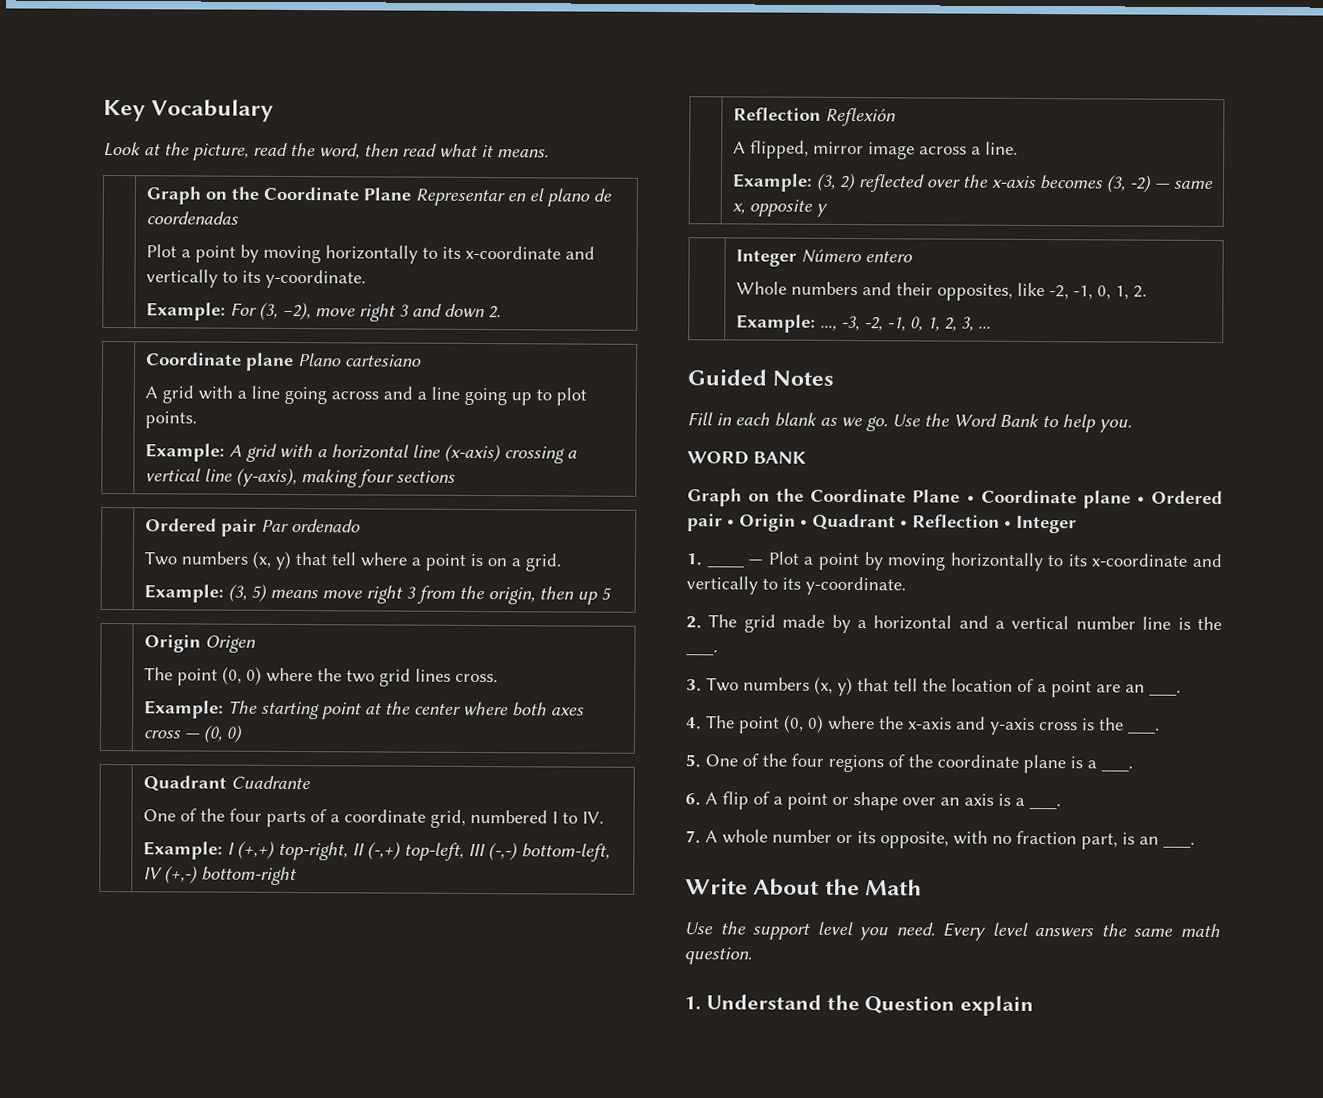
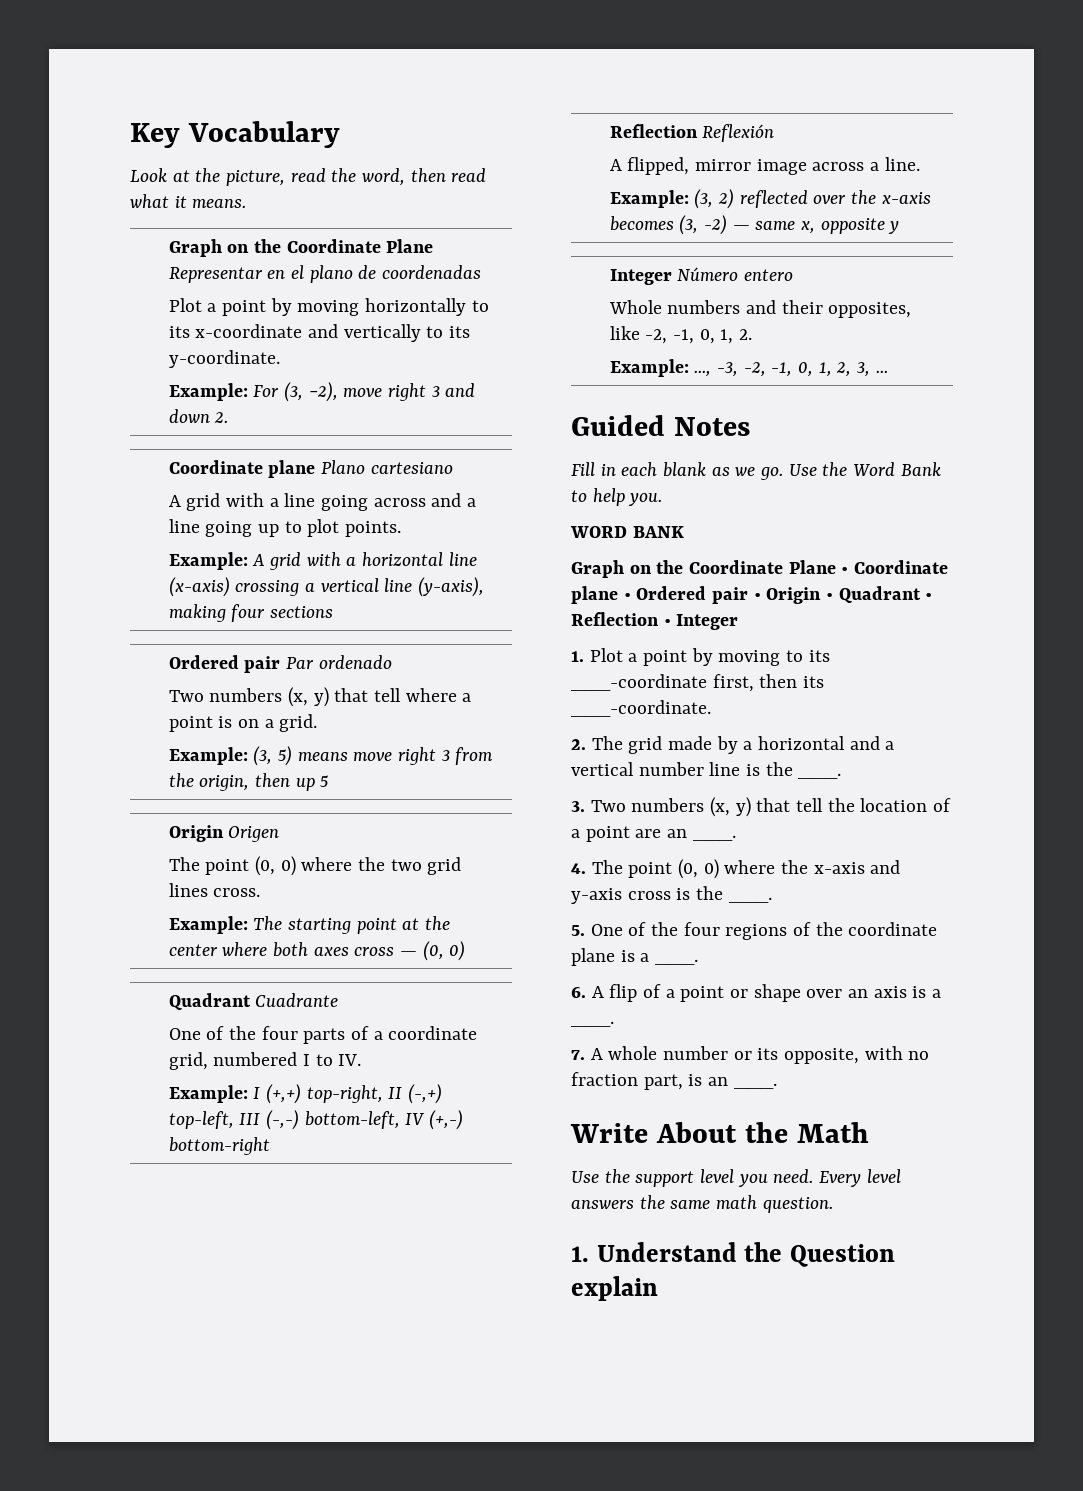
- 1. ____ — Plot a point by moving horizontally to its x-coordinate and vertically to its y-coordinate.
+ 1. Plot a point by moving to its ___-coordinate first, then its ___-coordinate.

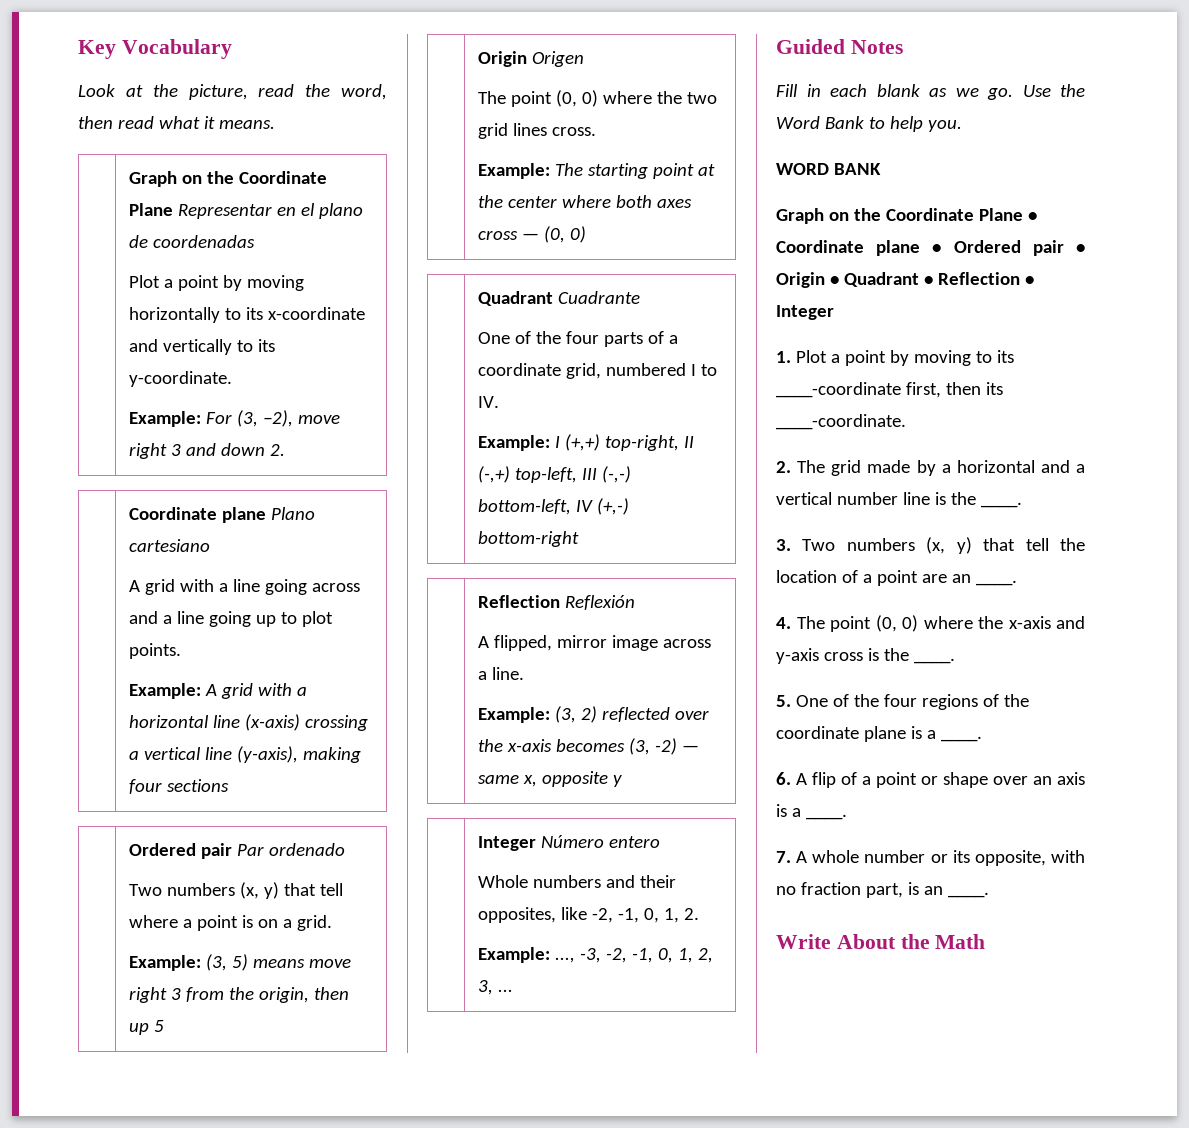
- 1. Plot a point by moving to its ___-coordinate first, then its ___-coordinate.
+ 1. Plot a point by moving to its ____-coordinate first, then its ____-coordinate.
- 2. The grid made by a horizontal and a vertical number line is the ___.
+ 2. The grid made by a horizontal and a vertical number line is the ____.
- 3. Two numbers (x, y) that tell the location of a point are an ___.
+ 3. Two numbers (x, y) that tell the location of a point are an ____.
- 4. The point (0, 0) where the x-axis and y-axis cross is the ___.
+ 4. The point (0, 0) where the x-axis and y-axis cross is the ____.
- 5. One of the four regions of the coordinate plane is a ___.
+ 5. One of the four regions of the coordinate plane is a ____.
- 6. A flip of a point or shape over an axis is a ___.
+ 6. A flip of a point or shape over an axis is a ____.
- 7. A whole number or its opposite, with no fraction part, is an ___.
+ 7. A whole number or its opposite, with no fraction part, is an ____.
- Use the support level you need. Every level answers the same math question.
- 1. Understand the Question explain

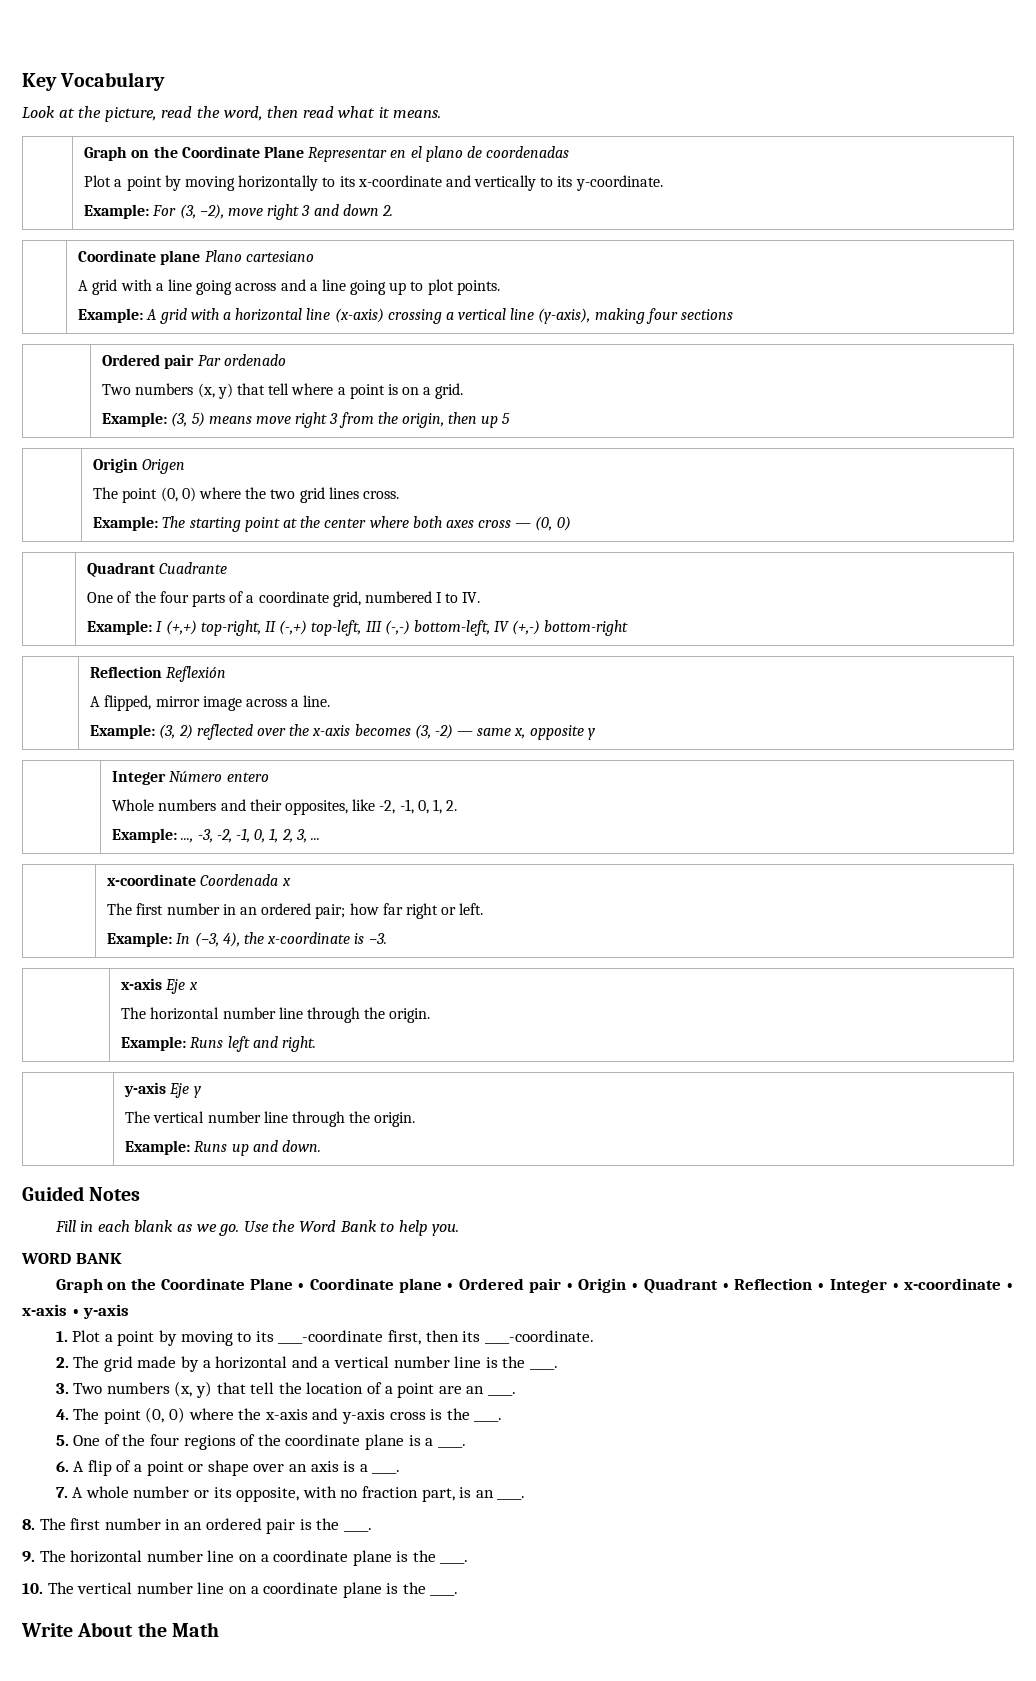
+ | x-coordinate Coordenada x
+ The first number in an ordered pair; how far right or left.
+ Example: In (−3, 4), the x-coordinate is −3.
+ | x-axis Eje x
+ The horizontal number line through the origin.
+ Example: Runs left and right.
+ | y-axis Eje y
+ The vertical number line through the origin.
+ Example: Runs up and down.
- Graph on the Coordinate Plane • Coordinate plane • Ordered pair • Origin • Quadrant • Reflection • Integer
+ Graph on the Coordinate Plane • Coordinate plane • Ordered pair • Origin • Quadrant • Reflection • Integer • x-coordinate • x-axis • y-axis
+ 8. The first number in an ordered pair is the ____.
+ 9. The horizontal number line on a coordinate plane is the ____.
+ 10. The vertical number line on a coordinate plane is the ____.

